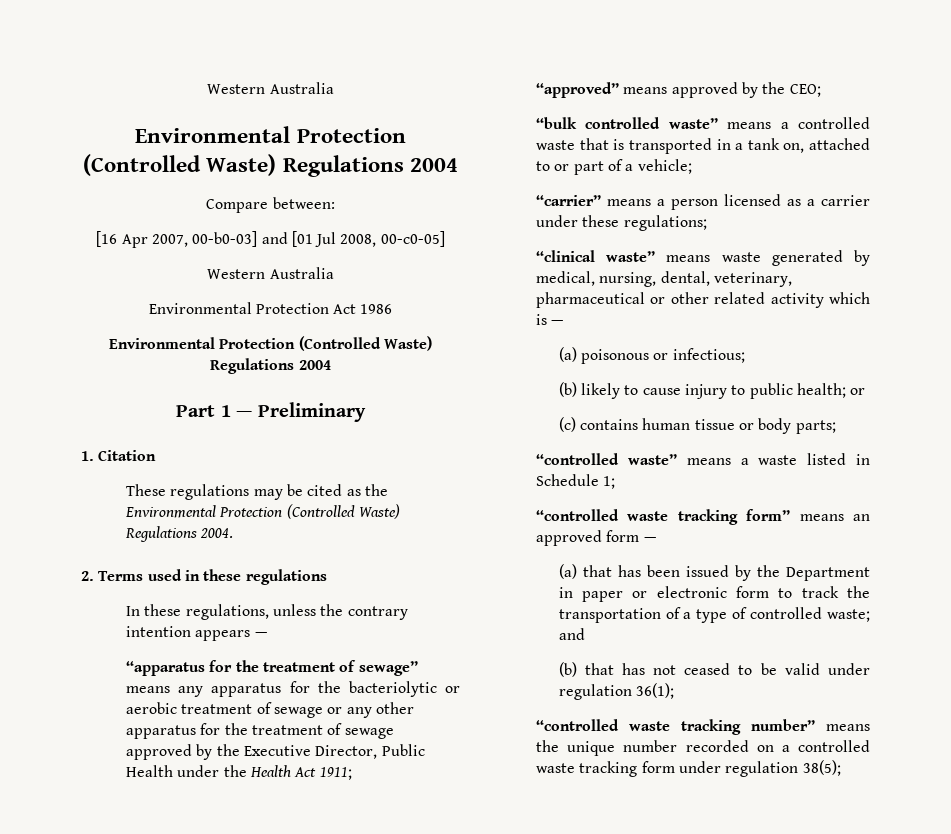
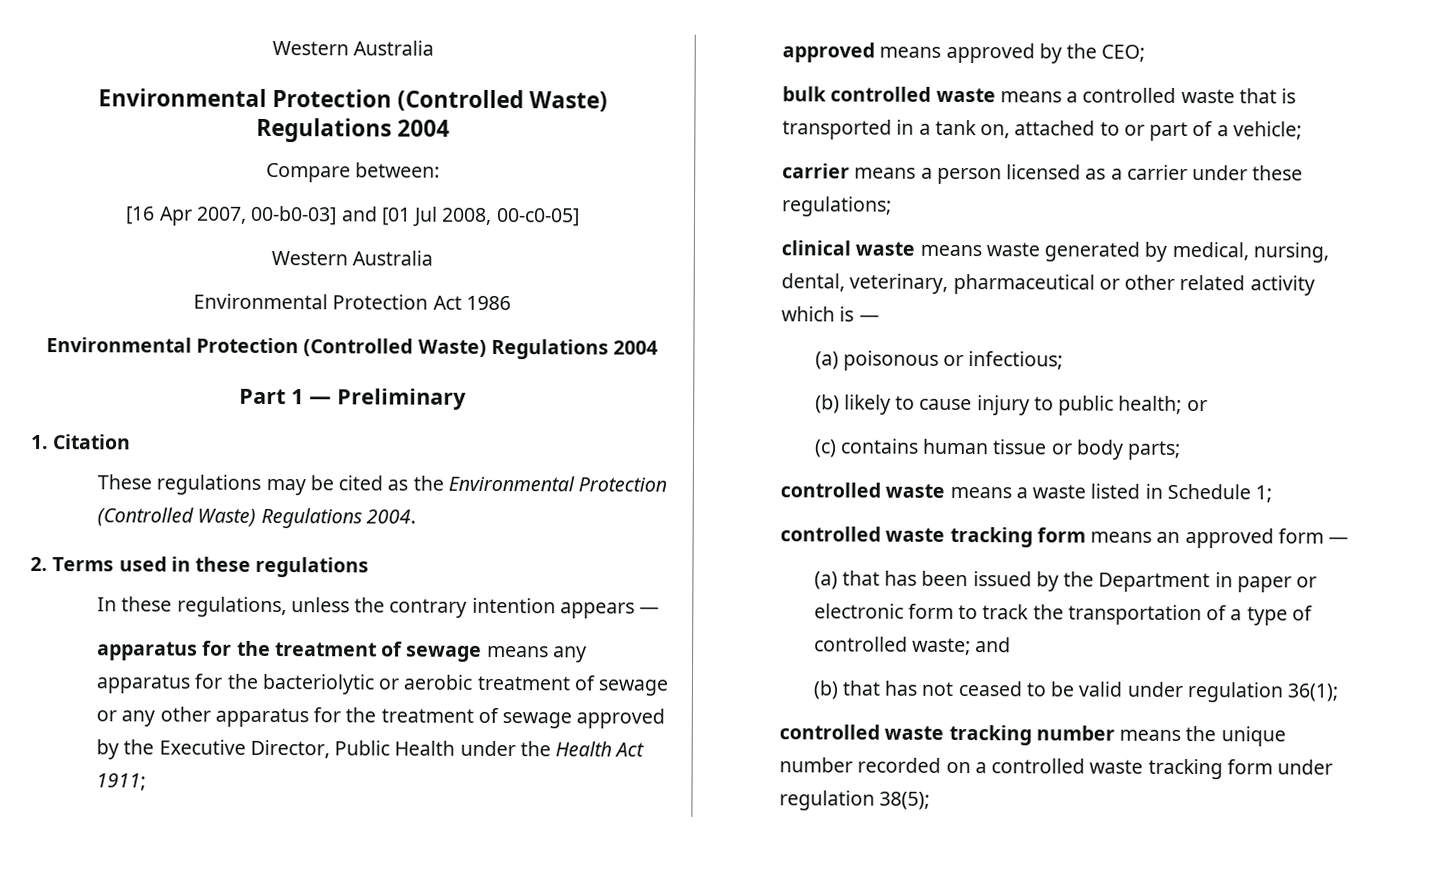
- “apparatus for the treatment of sewage” means any apparatus for the bacteriolytic or aerobic treatment of sewage or any other apparatus for the treatment of sewage approved by the Executive Director, Public Health under the Health Act 1911;
+ apparatus for the treatment of sewage means any apparatus for the bacteriolytic or aerobic treatment of sewage or any other apparatus for the treatment of sewage approved by the Executive Director, Public Health under the Health Act 1911;
- “approved” means approved by the CEO;
+ approved means approved by the CEO;
- “bulk controlled waste” means a controlled waste that is transported in a tank on, attached to or part of a vehicle;
+ bulk controlled waste means a controlled waste that is transported in a tank on, attached to or part of a vehicle;
- “carrier” means a person licensed as a carrier under these regulations;
+ carrier means a person licensed as a carrier under these regulations;
- “clinical waste” means waste generated by medical, nursing, dental, veterinary, pharmaceutical or other related activity which is —
+ clinical waste means waste generated by medical, nursing, dental, veterinary, pharmaceutical or other related activity which is —
- “controlled waste” means a waste listed in Schedule 1;
+ controlled waste means a waste listed in Schedule 1;
- “controlled waste tracking form” means an approved form —
+ controlled waste tracking form means an approved form —
- “controlled waste tracking number” means the unique number recorded on a controlled waste tracking form under regulation 38(5);
+ controlled waste tracking number means the unique number recorded on a controlled waste tracking form under regulation 38(5);

